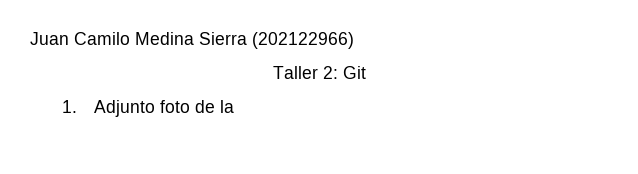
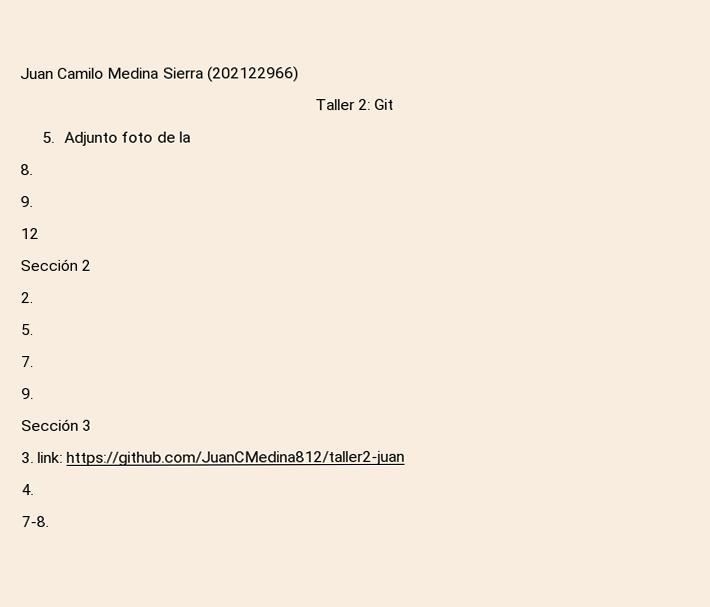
- 1. Adjunto foto de la
+ 5. Adjunto foto de la
+ 8.
+ 9.
+ 12
+ Sección 2
+ 2.
+ 5.
+ 7.
+ 9.
+ Sección 3
+ 3. link: https://github.com/JuanCMedina812/taller2-juan
+ 4.
+ 7-8.

